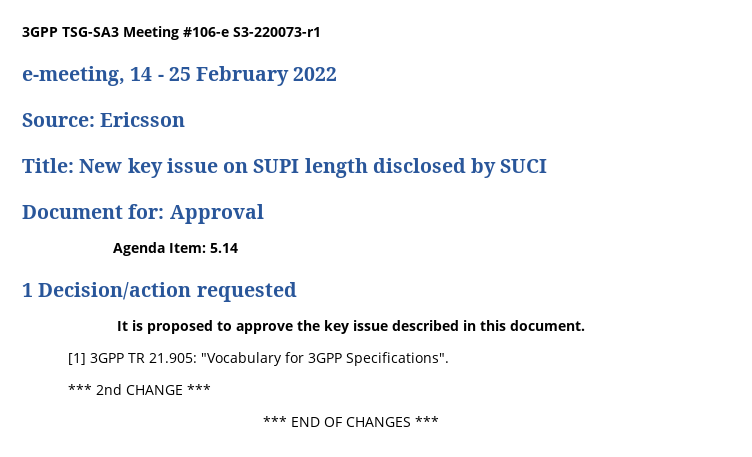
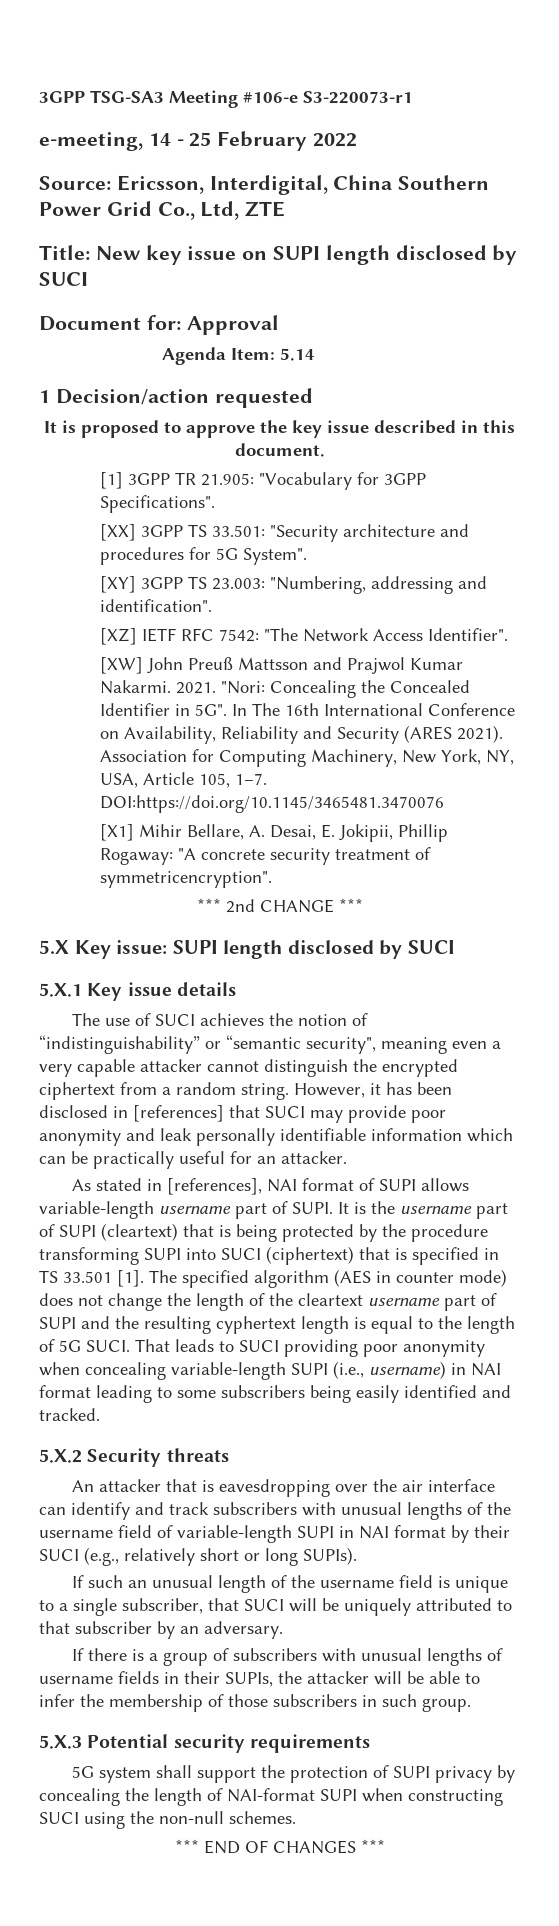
- Source: Ericsson
+ Source: Ericsson, Interdigital, China Southern Power Grid Co., Ltd, ZTE
+ [XX] 3GPP TS 33.501: "Security architecture and procedures for 5G System".
+ [XY] 3GPP TS 23.003: "Numbering, addressing and identification".
+ [XZ] IETF RFC 7542: "The Network Access Identifier".
+ [XW] John Preuß Mattsson and Prajwol Kumar Nakarmi. 2021. "Nori: Concealing the Concealed Identifier in 5G". In The 16th International Conference on Availability, Reliability and Security (ARES 2021). Association for Computing Machinery, New York, NY, USA, Article 105, 1–7. DOI:https://doi.org/10.1145/3465481.3470076
+ [X1] Mihir Bellare, A. Desai, E. Jokipii, Phillip Rogaway: "A concrete security treatment of symmetricencryption".
  *** 2nd CHANGE ***
+ 5.X Key issue: SUPI length disclosed by SUCI
+ 5.X.1 Key issue details
+ The use of SUCI achieves the notion of “indistinguishability” or “semantic security", meaning even a very capable attacker cannot distinguish the encrypted ciphertext from a random string. However, it has been disclosed in [references] that SUCI may provide poor anonymity and leak personally identifiable information which can be practically useful for an attacker.
+ As stated in [references], NAI format of SUPI allows variable-length username part of SUPI. It is the username part of SUPI (cleartext) that is being protected by the procedure transforming SUPI into SUCI (ciphertext) that is specified in TS 33.501 [1]. The specified algorithm (AES in counter mode) does not change the length of the cleartext username part of SUPI and the resulting cyphertext length is equal to the length of 5G SUCI. That leads to SUCI providing poor anonymity when concealing variable-length SUPI (i.e., username) in NAI format leading to some subscribers being easily identified and tracked.
+ 5.X.2 Security threats
+ An attacker that is eavesdropping over the air interface can identify and track subscribers with unusual lengths of the username field of variable-length SUPI in NAI format by their SUCI (e.g., relatively short or long SUPIs).
+ If such an unusual length of the username field is unique to a single subscriber, that SUCI will be uniquely attributed to that subscriber by an adversary.
+ If there is a group of subscribers with unusual lengths of username fields in their SUPIs, the attacker will be able to infer the membership of those subscribers in such group.
+ 5.X.3 Potential security requirements
+ 5G system shall support the protection of SUPI privacy by concealing the length of NAI-format SUPI when constructing SUCI using the non-null schemes.

